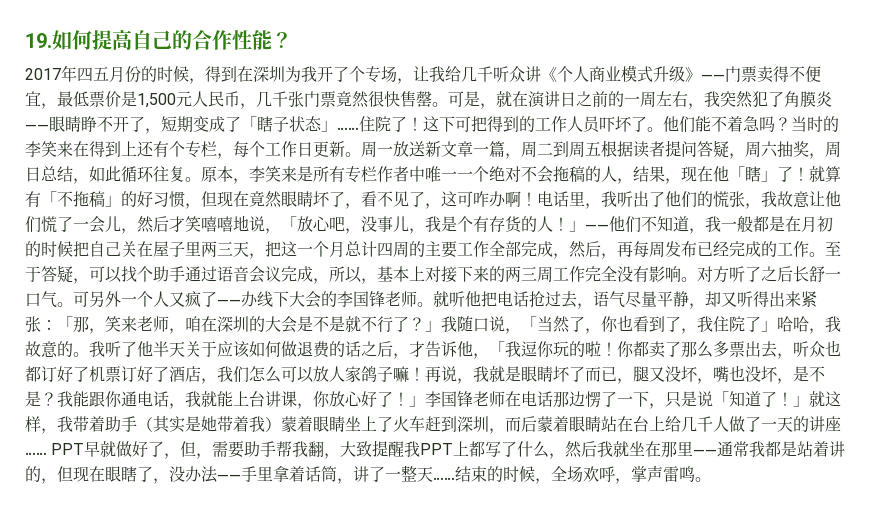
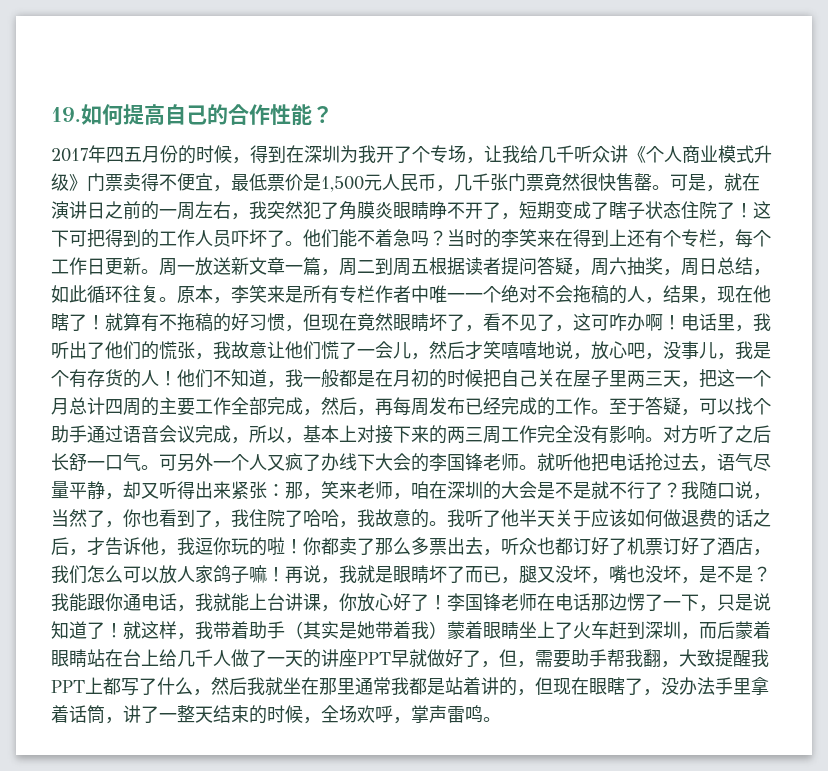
- 2017年四五月份的时候，得到在深圳为我开了个专场，让我给几千听众讲《个人商业模式升级》——门票卖得不便宜，最低票价是1,500元人民币，几千张门票竟然很快售罄。
+ 2017年四五月份的时候，得到在深圳为我开了个专场，让我给几千听众讲《个人商业模式升级》门票卖得不便宜，最低票价是1,500元人民币，几千张门票竟然很快售罄。
- 可是，就在演讲日之前的一周左右，我突然犯了角膜炎——眼睛睁不开了，短期变成了「瞎子状态」……住院了！
+ 可是，就在演讲日之前的一周左右，我突然犯了角膜炎眼睛睁不开了，短期变成了瞎子状态住院了！
- 原本，李笑来是所有专栏作者中唯一一个绝对不会拖稿的人，结果，现在他「瞎」了！
+ 原本，李笑来是所有专栏作者中唯一一个绝对不会拖稿的人，结果，现在他瞎了！
- 就算有「不拖稿」的好习惯，但现在竟然眼睛坏了，看不见了，这可咋办啊！
+ 就算有不拖稿的好习惯，但现在竟然眼睛坏了，看不见了，这可咋办啊！
- 电话里，我听出了他们的慌张，我故意让他们慌了一会儿，然后才笑嘻嘻地说，「放心吧，没事儿，我是个有存货的人！」——他们不知道，我一般都是在月初的时候把自己关在屋子里两三天，把这一个月总计四周的主要工作全部完成，然后，再每周发布已经完成的工作。
+ 电话里，我听出了他们的慌张，我故意让他们慌了一会儿，然后才笑嘻嘻地说，放心吧，没事儿，我是个有存货的人！他们不知道，我一般都是在月初的时候把自己关在屋子里两三天，把这一个月总计四周的主要工作全部完成，然后，再每周发布已经完成的工作。
- 可另外一个人又疯了——办线下大会的李国锋老师。
+ 可另外一个人又疯了办线下大会的李国锋老师。
- 就听他把电话抢过去，语气尽量平静，却又听得出来紧张：「那，笑来老师，咱在深圳的大会是不是就不行了？」我随口说，「当然了，你也看到了，我住院了」哈哈，我故意的。
+ 就听他把电话抢过去，语气尽量平静，却又听得出来紧张：那，笑来老师，咱在深圳的大会是不是就不行了？我随口说，当然了，你也看到了，我住院了哈哈，我故意的。
- 我听了他半天关于应该如何做退费的话之后，才告诉他，「我逗你玩的啦！
+ 我听了他半天关于应该如何做退费的话之后，才告诉他，我逗你玩的啦！
- 我能跟你通电话，我就能上台讲课，你放心好了！」李国锋老师在电话那边愣了一下，只是说「知道了！」就这样，我带着助手（其实是她带着我）蒙着眼睛坐上了火车赶到深圳，而后蒙着眼睛站在台上给几千人做了一天的讲座…… PPT早就做好了，但，需要助手帮我翻，大致提醒我PPT上都写了什么，然后我就坐在那里——通常我都是站着讲的，但现在眼瞎了，没办法——手里拿着话筒，讲了一整天……结束的时候，全场欢呼，掌声雷鸣。
+ 我能跟你通电话，我就能上台讲课，你放心好了！李国锋老师在电话那边愣了一下，只是说知道了！就这样，我带着助手（其实是她带着我）蒙着眼睛坐上了火车赶到深圳，而后蒙着眼睛站在台上给几千人做了一天的讲座PPT早就做好了，但，需要助手帮我翻，大致提醒我PPT上都写了什么，然后我就坐在那里通常我都是站着讲的，但现在眼瞎了，没办法手里拿着话筒，讲了一整天结束的时候，全场欢呼，掌声雷鸣。

